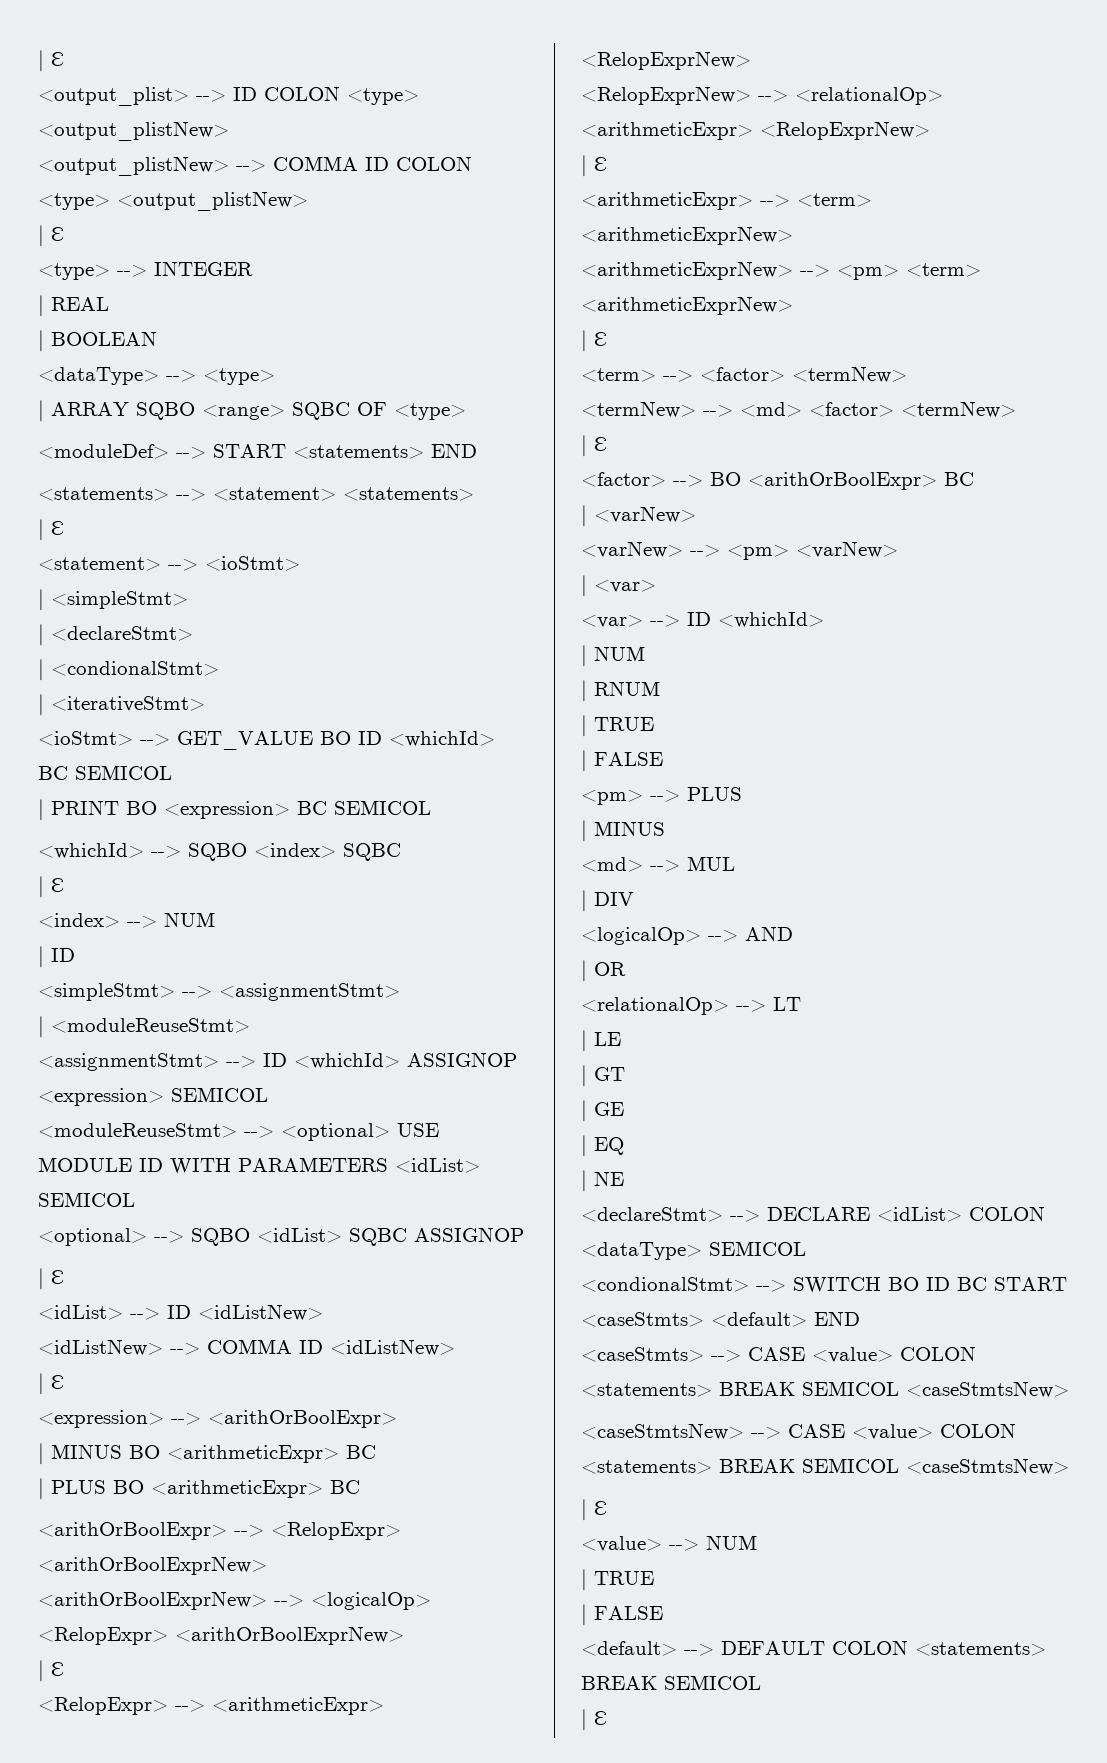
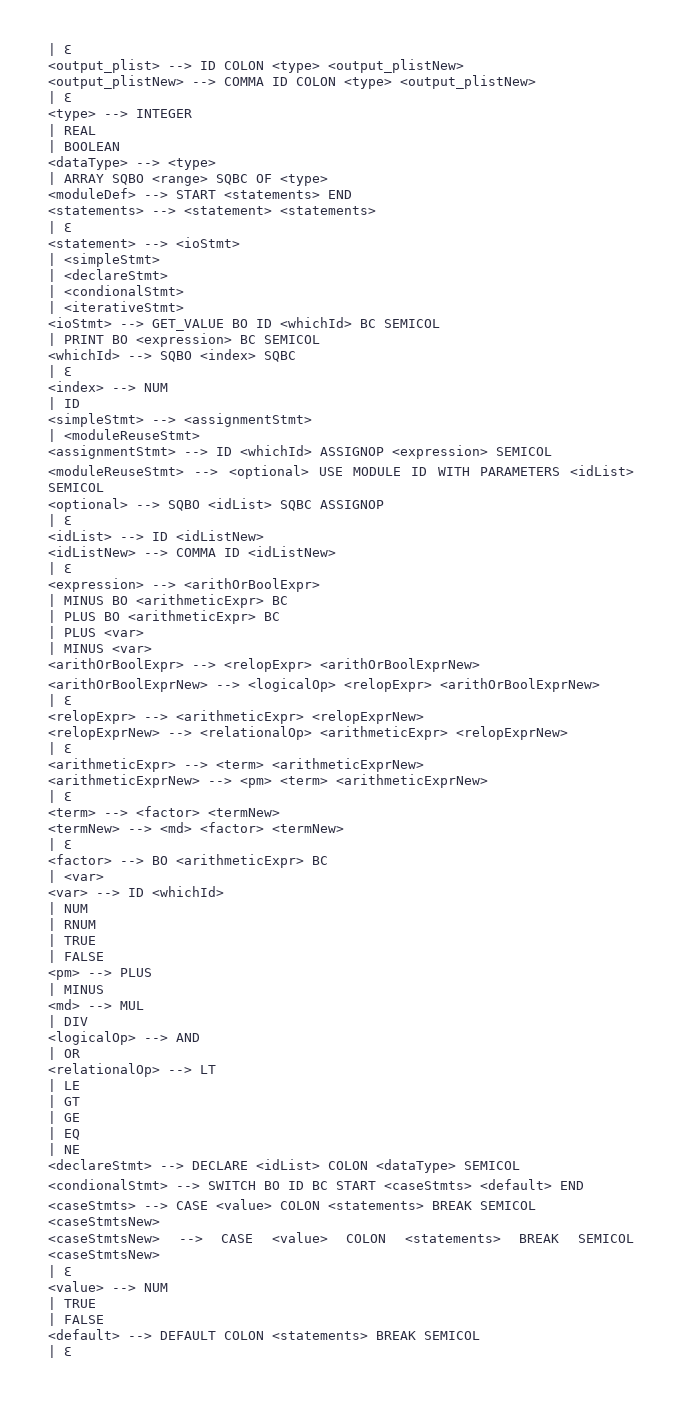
+ | PLUS <var>
+ | MINUS <var>
- <arithOrBoolExpr> --> <RelopExpr> <arithOrBoolExprNew>
+ <arithOrBoolExpr> --> <relopExpr> <arithOrBoolExprNew>
- <arithOrBoolExprNew> --> <logicalOp> <RelopExpr> <arithOrBoolExprNew>
+ <arithOrBoolExprNew> --> <logicalOp> <relopExpr> <arithOrBoolExprNew>
- <RelopExpr> --> <arithmeticExpr> <RelopExprNew>
- <RelopExprNew> --> <relationalOp> <arithmeticExpr> <RelopExprNew>
+ <relopExpr> --> <arithmeticExpr> <relopExprNew>
+ <relopExprNew> --> <relationalOp> <arithmeticExpr> <relopExprNew>
- <factor> --> BO <arithOrBoolExpr> BC
- | <varNew>
- <varNew> --> <pm> <varNew>
+ <factor> --> BO <arithmeticExpr> BC

